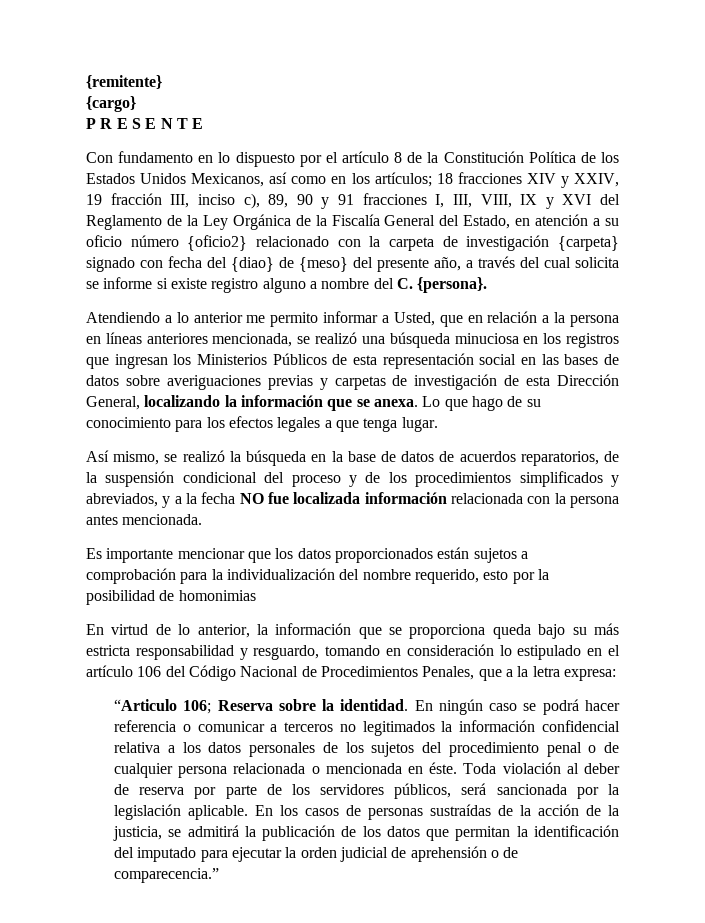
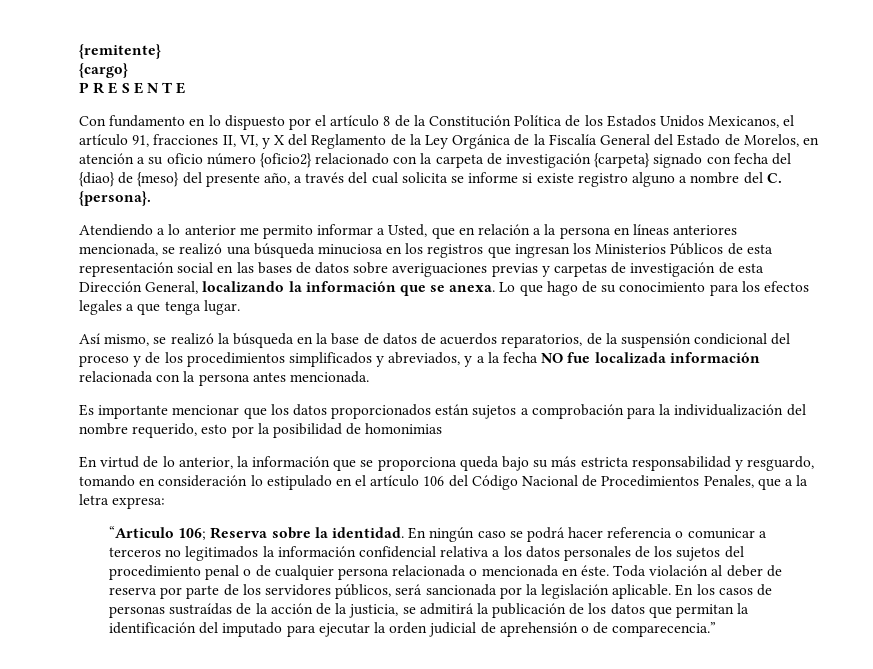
- Con fundamento en lo dispuesto por el artículo 8 de la Constitución Política de los Estados Unidos Mexicanos, así como en los artículos; 18 fracciones XIV y XXIV, 19 fracción III, inciso c), 89, 90 y 91 fracciones I, III, VIII, IX y XVI del Reglamento de la Ley Orgánica de la Fiscalía General del Estado, en atención a su oficio número {oficio2} relacionado con la carpeta de investigación {carpeta} signado con fecha del {diao} de {meso} del presente año, a través del cual solicita se informe si existe registro alguno a nombre del C. {persona}.
+ Con fundamento en lo dispuesto por el artículo 8 de la Constitución Política de los Estados Unidos Mexicanos, el artículo 91, fracciones II, VI, y X del Reglamento de la Ley Orgánica de la Fiscalía General del Estado de Morelos, en atención a su oficio número {oficio2} relacionado con la carpeta de investigación {carpeta} signado con fecha del {diao} de {meso} del presente año, a través del cual solicita se informe si existe registro alguno a nombre del C. {persona}.

